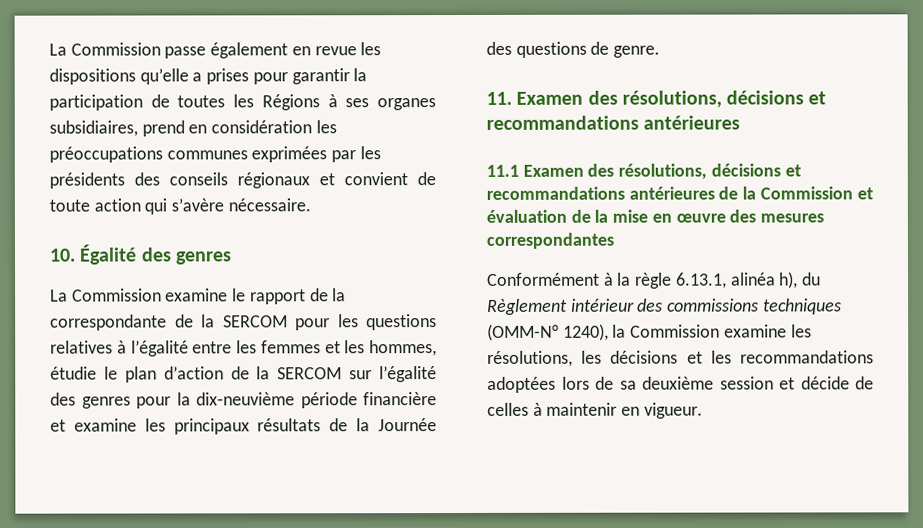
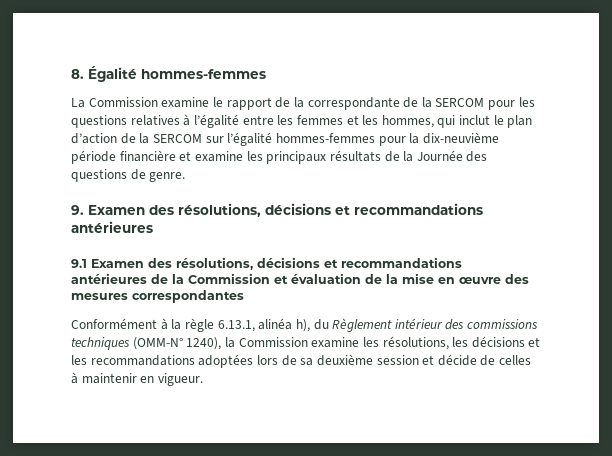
- La Commission passe également en revue les dispositions qu’elle a prises pour garantir la participation de toutes les Régions à ses organes subsidiaires, prend en considération les préoccupations communes exprimées par les présidents des conseils régionaux et convient de toute action qui s’avère nécessaire.
- 10. Égalité des genres
+ 8. Égalité hommes-femmes
- La Commission examine le rapport de la correspondante de la SERCOM pour les questions relatives à l’égalité entre les femmes et les hommes, étudie le plan d’action de la SERCOM sur l’égalité des genres pour la dix-neuvième période financière et examine les principaux résultats de la Journée des questions de genre.
+ La Commission examine le rapport de la correspondante de la SERCOM pour les questions relatives à l’égalité entre les femmes et les hommes, qui inclut le plan d’action de la SERCOM sur l’égalité hommes-femmes pour la dix-neuvième période financière et examine les principaux résultats de la Journée des questions de genre.
- 11. Examen des résolutions, décisions et recommandations antérieures
+ 9. Examen des résolutions, décisions et recommandations antérieures
- 11.1 Examen des résolutions, décisions et recommandations antérieures de la Commission et évaluation de la mise en œuvre des mesures correspondantes
+ 9.1 Examen des résolutions, décisions et recommandations antérieures de la Commission et évaluation de la mise en œuvre des mesures correspondantes

